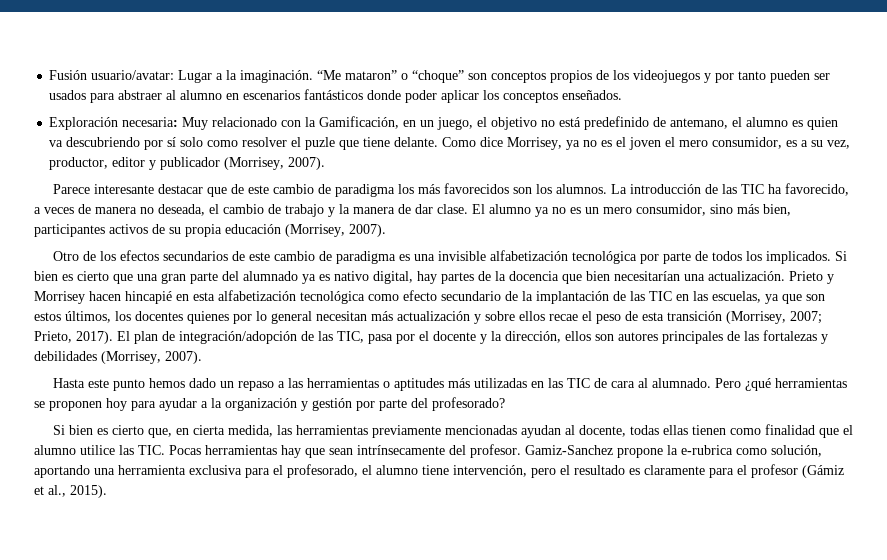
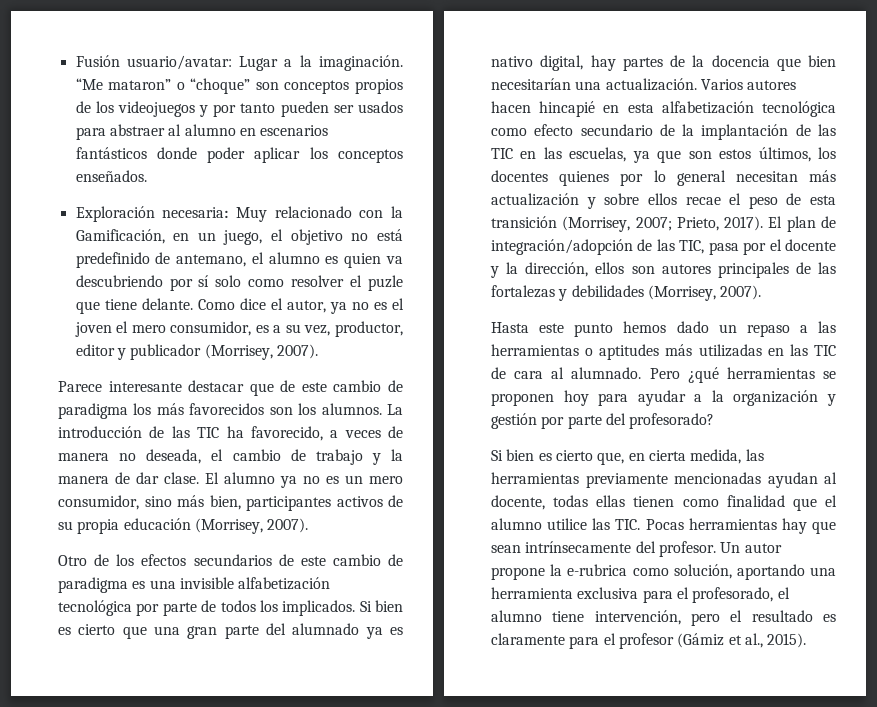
- Como dice Morrisey, ya no es el joven el mero consumidor, es a su vez, productor, editor y publicador (Morrisey, 2007).
+ Como dice el autor, ya no es el joven el mero consumidor, es a su vez, productor, editor y publicador (Morrisey, 2007).
- Prieto y Morrisey hacen hincapié en esta alfabetización tecnológica como efecto secundario de la implantación de las TIC en las escuelas, ya que son estos últimos, los docentes quienes por lo general necesitan más actualización y sobre ellos recae el peso de esta transición (Morrisey, 2007; Prieto, 2017).
+ Varios autores hacen hincapié en esta alfabetización tecnológica como efecto secundario de la implantación de las TIC en las escuelas, ya que son estos últimos, los docentes quienes por lo general necesitan más actualización y sobre ellos recae el peso de esta transición (Morrisey, 2007; Prieto, 2017).
- Gamiz-Sanchez propone la e-rubrica como solución, aportando una herramienta exclusiva para el profesorado, el alumno tiene intervención, pero el resultado es claramente para el profesor (Gámiz et al., 2015).
+ Un autor propone la e-rubrica como solución, aportando una herramienta exclusiva para el profesorado, el alumno tiene intervención, pero el resultado es claramente para el profesor (Gámiz et al., 2015).

